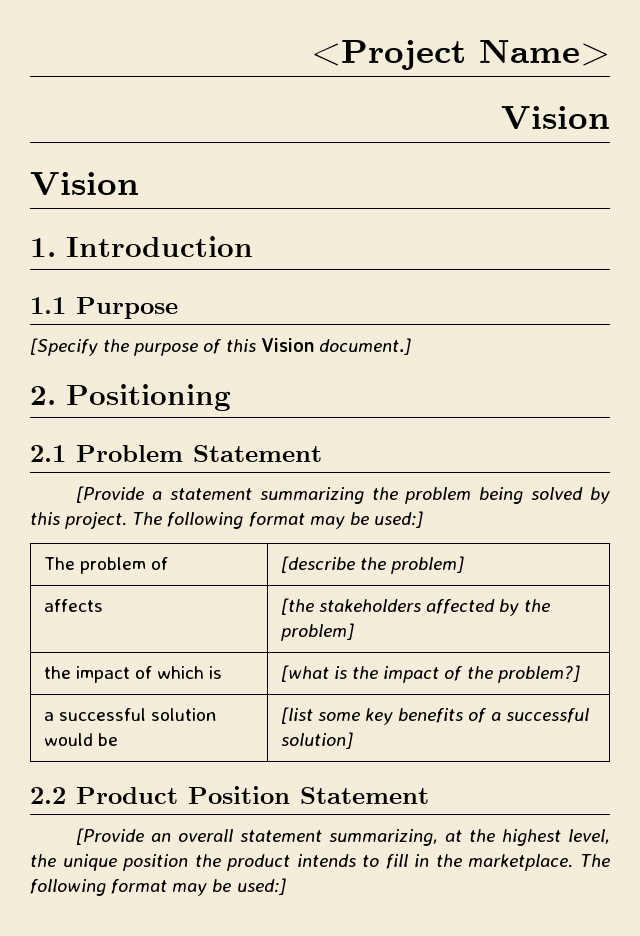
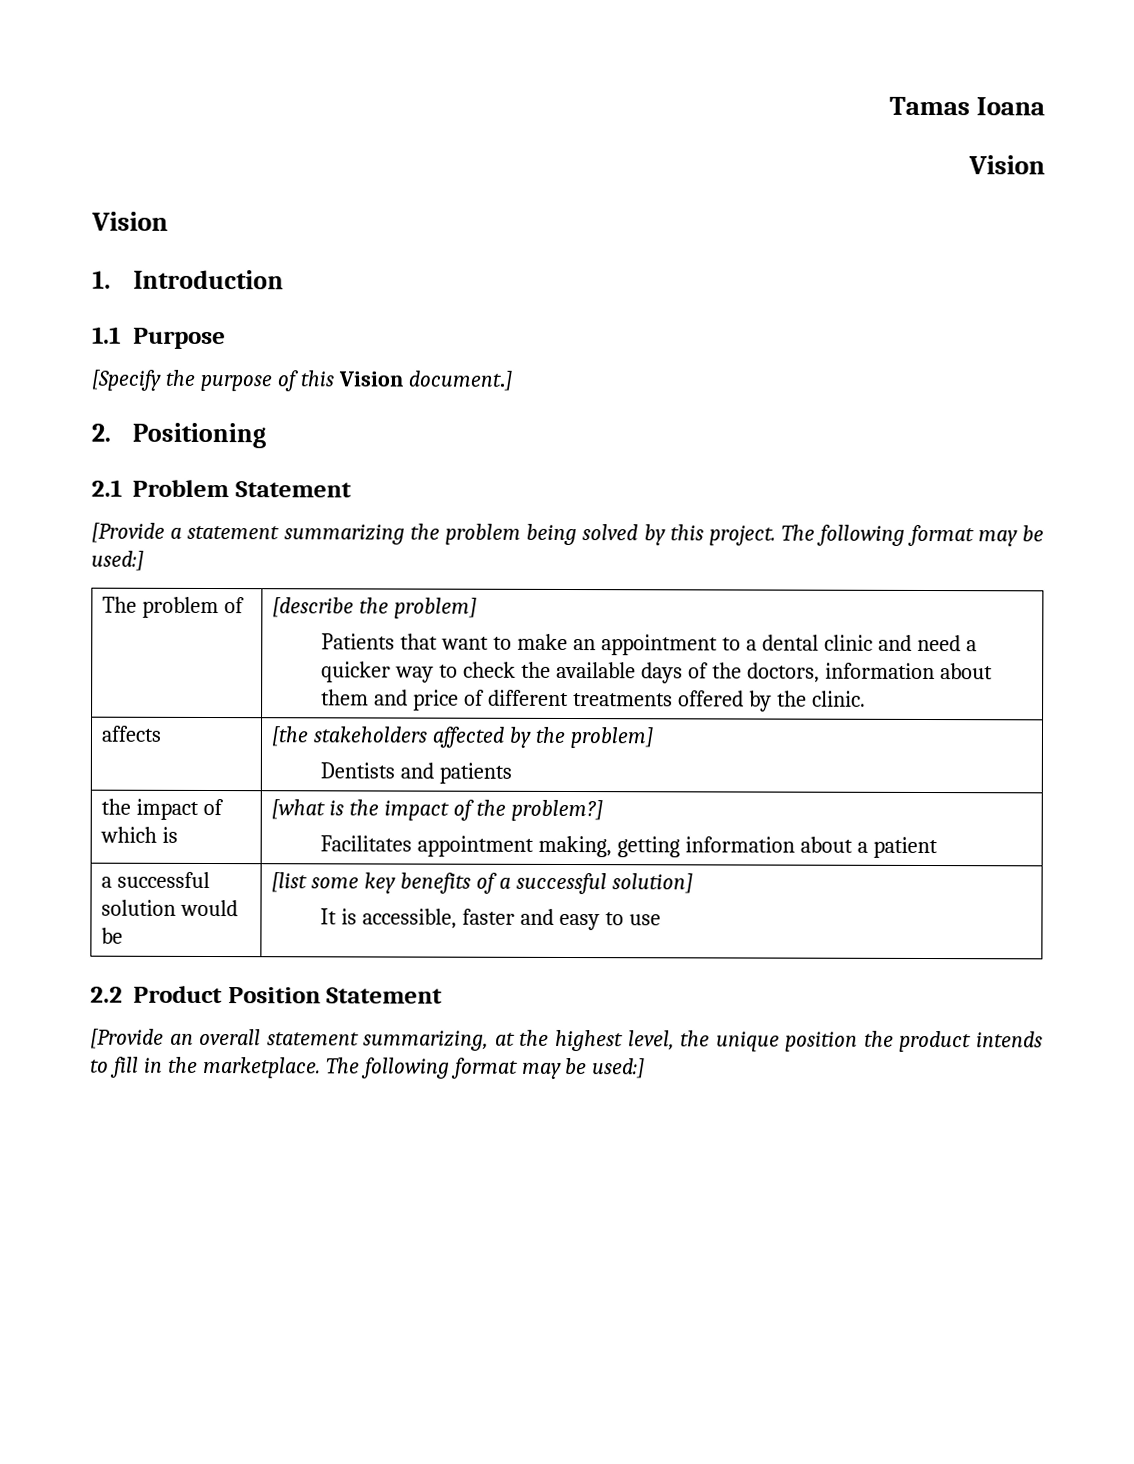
- <Project Name>
+ Tamas Ioana
+ Patients that want to make an appointment to a dental clinic and need a quicker way to check the available days of the doctors, information about them and price of different treatments offered by the clinic.
  affects | [the stakeholders affected by the problem]
+ Dentists and patients
  the impact of which is | [what is the impact of the problem?]
+ Facilitates appointment making, getting information about a patient
  a successful solution would be | [list some key benefits of a successful solution]
+ It is accessible, faster and easy to use

